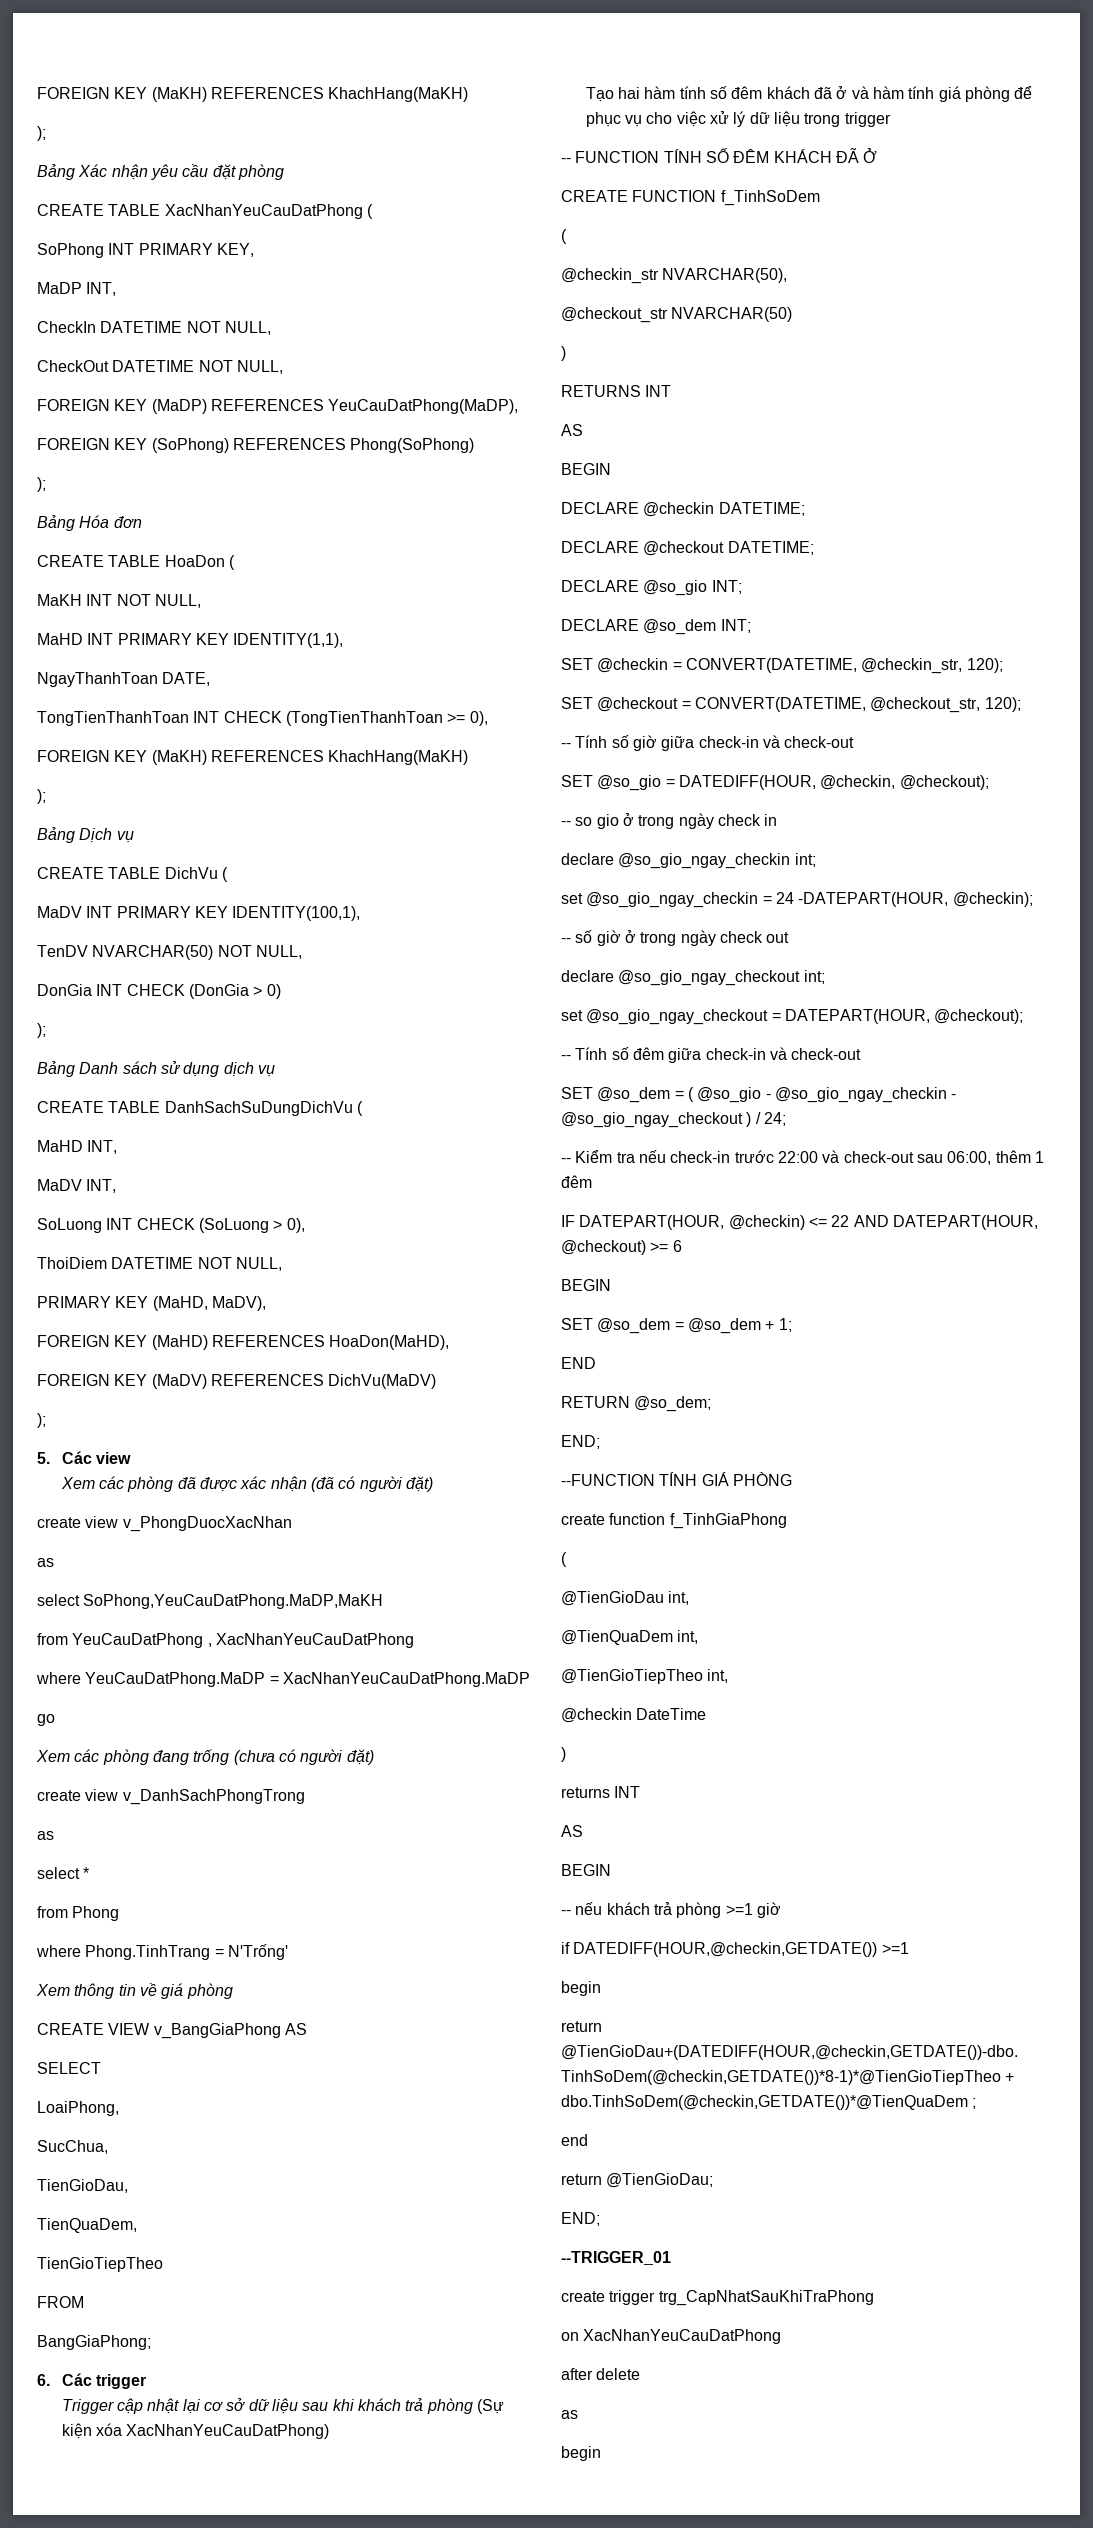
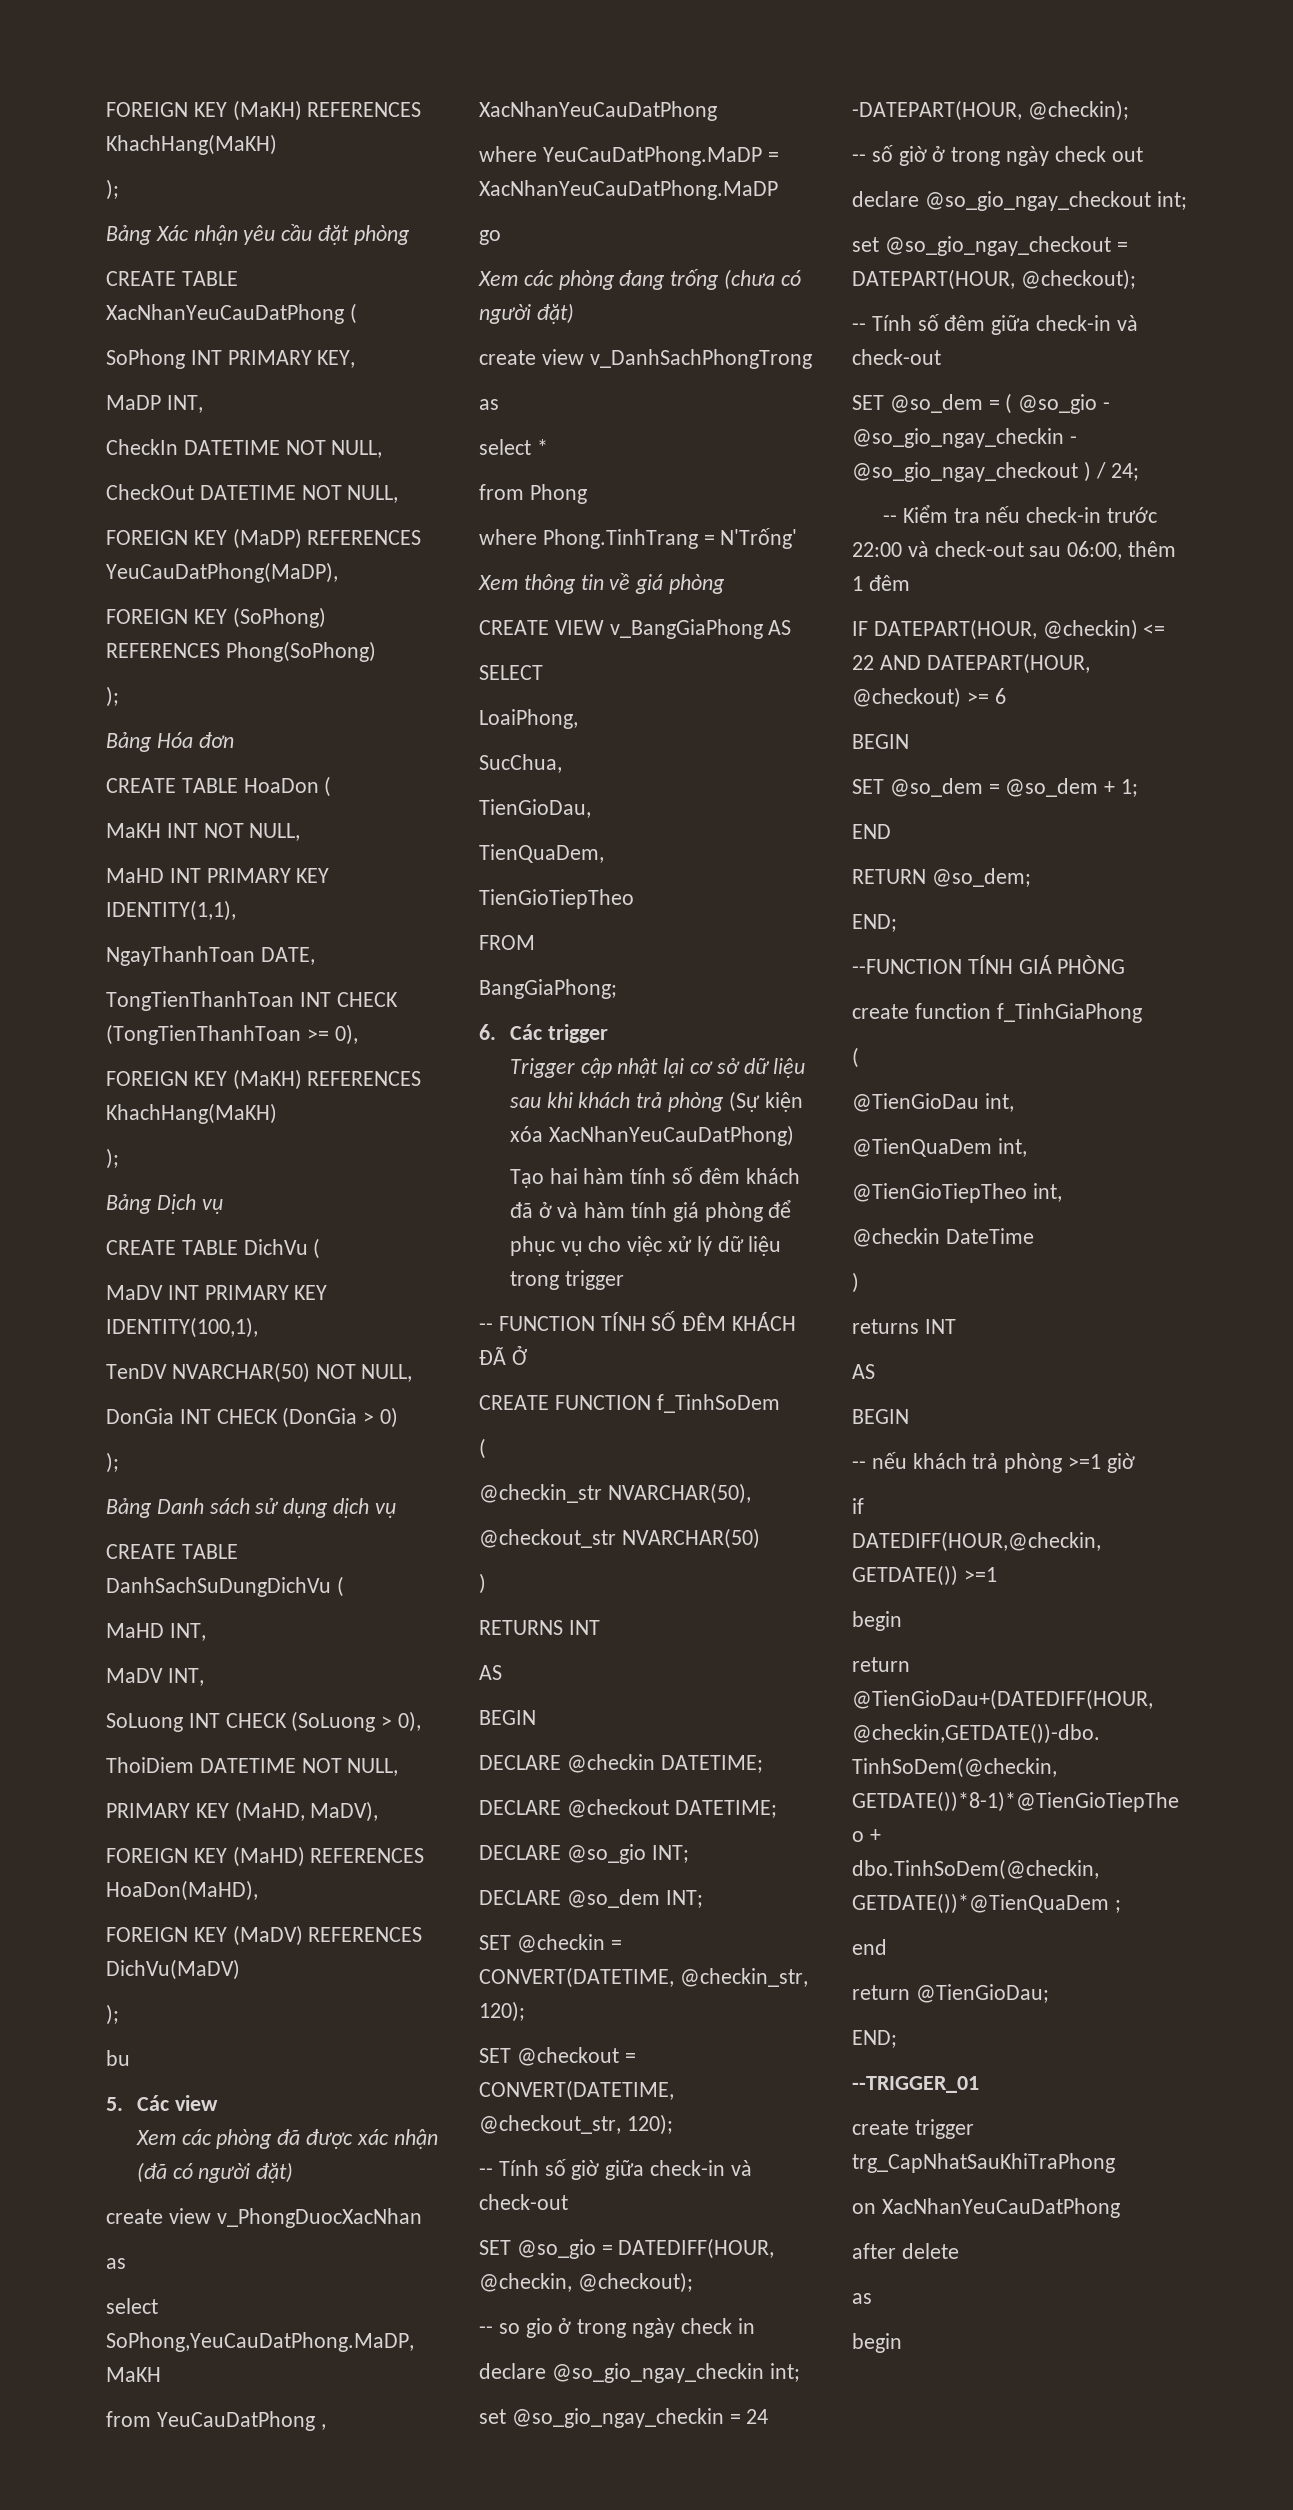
+ bu

